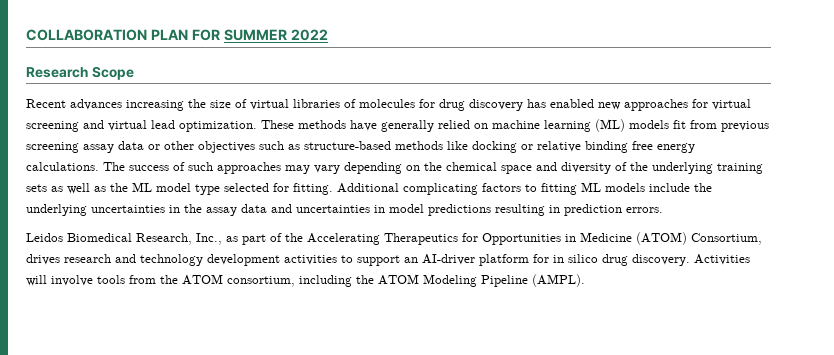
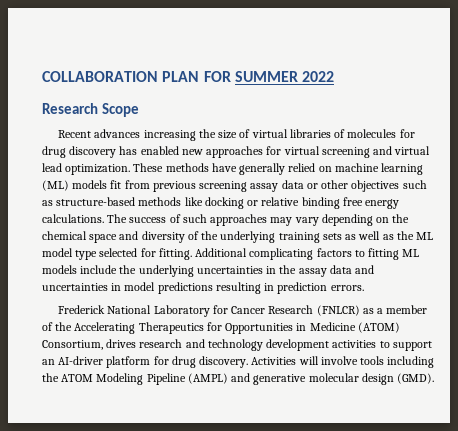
- Leidos Biomedical Research, Inc., as part of the Accelerating Therapeutics for Opportunities in Medicine (ATOM) Consortium, drives research and technology development activities to support an AI-driver platform for in silico drug discovery.
+ Frederick National Laboratory for Cancer Research (FNLCR) as a member of the Accelerating Therapeutics for Opportunities in Medicine (ATOM) Consortium, drives research and technology development activities to support an AI-driver platform for drug discovery.
- Activities will involve tools from the ATOM consortium, including the ATOM Modeling Pipeline (AMPL).
+ Activities will involve tools including the ATOM Modeling Pipeline (AMPL) and generative molecular design (GMD).

